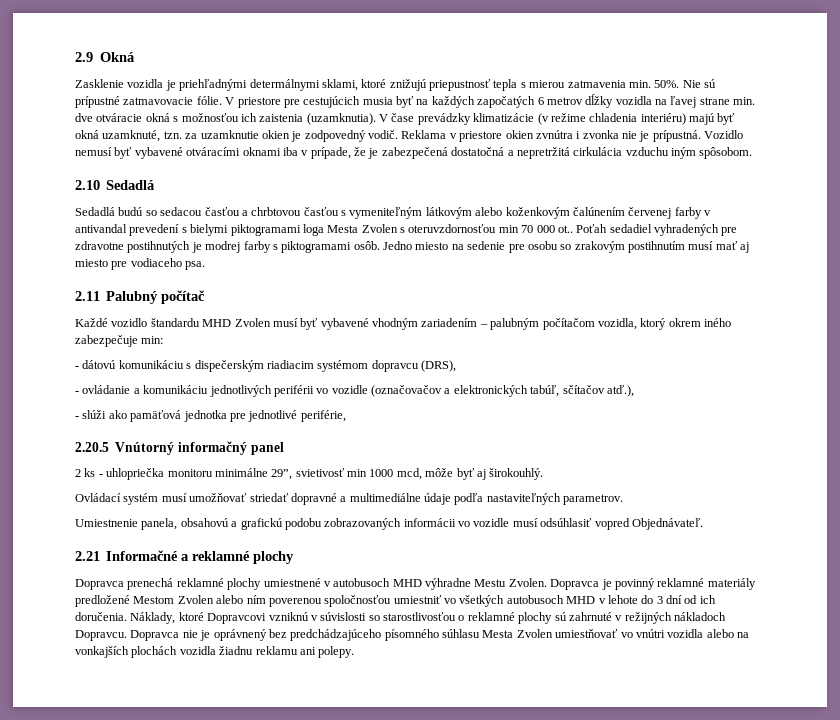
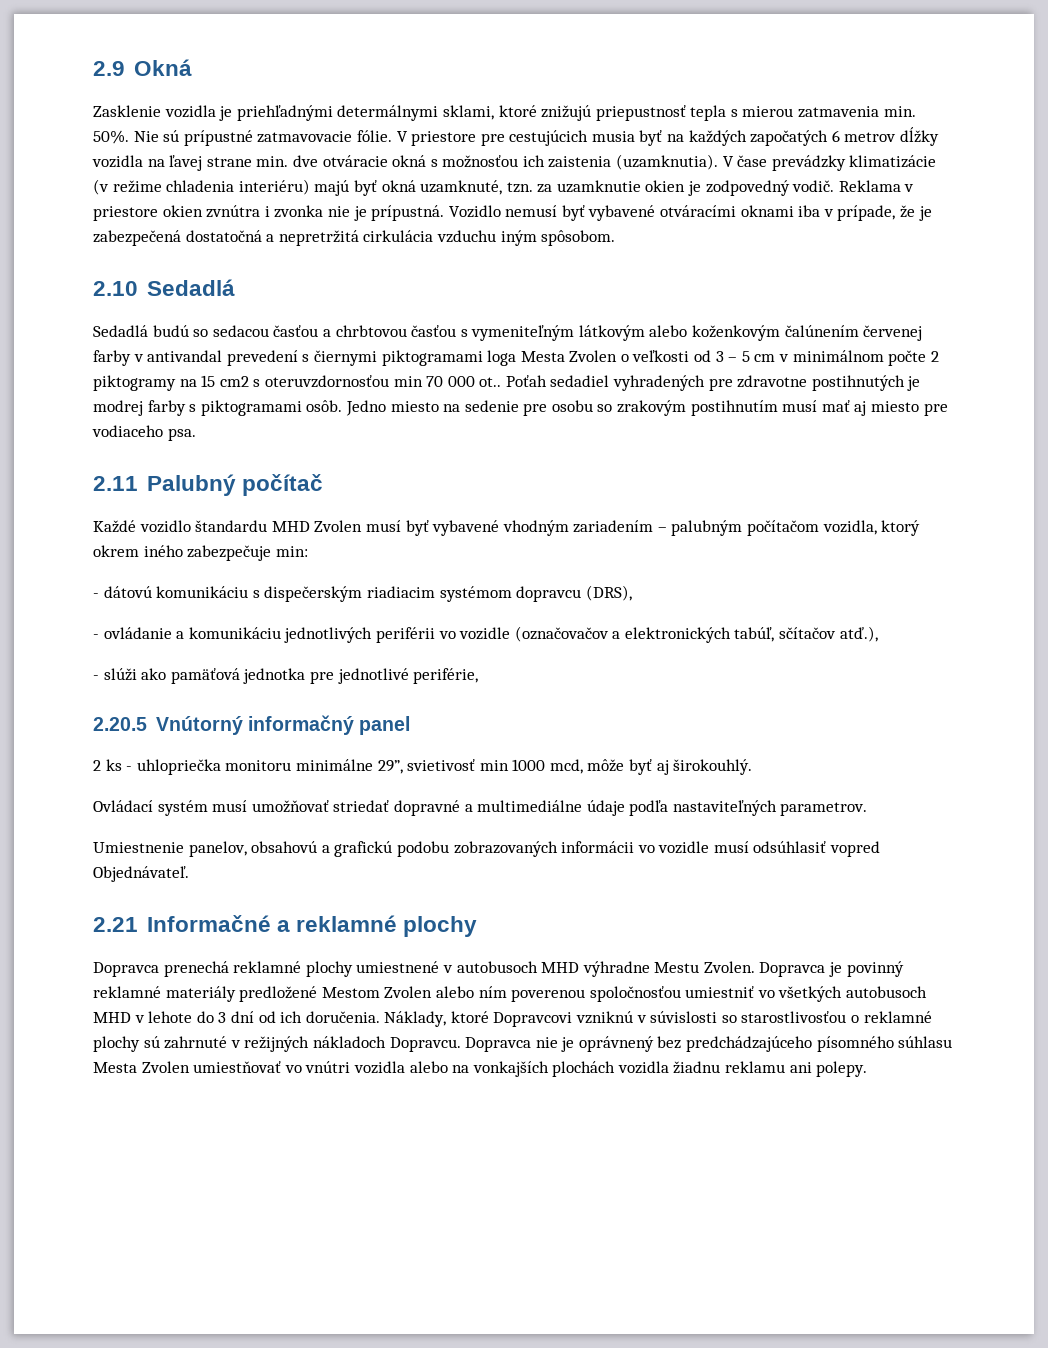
- Sedadlá budú so sedacou časťou a chrbtovou časťou s vymeniteľným látkovým alebo koženkovým čalúnením červenej farby v antivandal prevedení s bielymi piktogramami loga Mesta Zvolen s oteruvzdornosťou min 70 000 ot..
+ Sedadlá budú so sedacou časťou a chrbtovou časťou s vymeniteľným látkovým alebo koženkovým čalúnením červenej farby v antivandal prevedení s čiernymi piktogramami loga Mesta Zvolen o veľkosti od 3 – 5 cm v minimálnom počte 2 piktogramy na 15 cm2 s oteruvzdornosťou min 70 000 ot..
- Umiestnenie panela, obsahovú a grafickú podobu zobrazovaných informácii vo vozidle musí odsúhlasiť vopred Objednávateľ.
+ Umiestnenie panelov, obsahovú a grafickú podobu zobrazovaných informácii vo vozidle musí odsúhlasiť vopred Objednávateľ.

